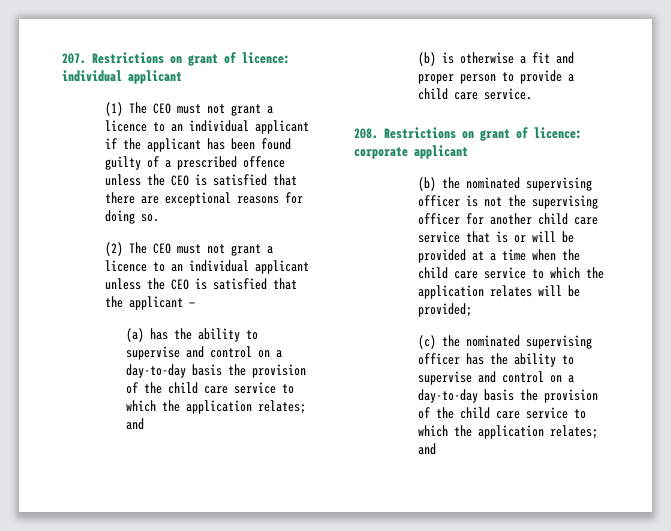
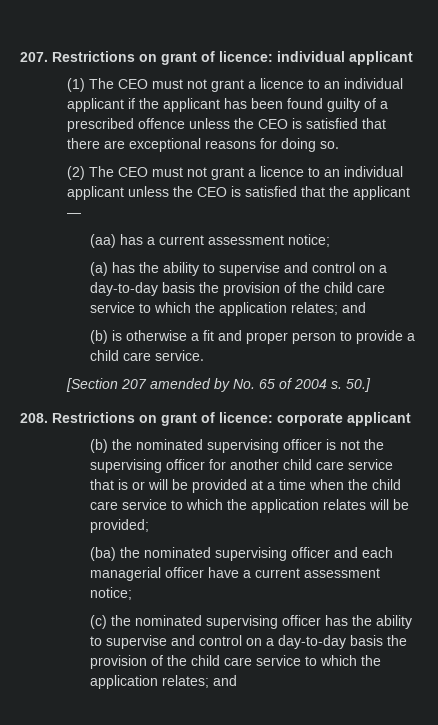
+ (aa) has a current assessment notice;
+ [Section 207 amended by No. 65 of 2004 s. 50.]
+ (ba) the nominated supervising officer and each managerial officer have a current assessment notice;

